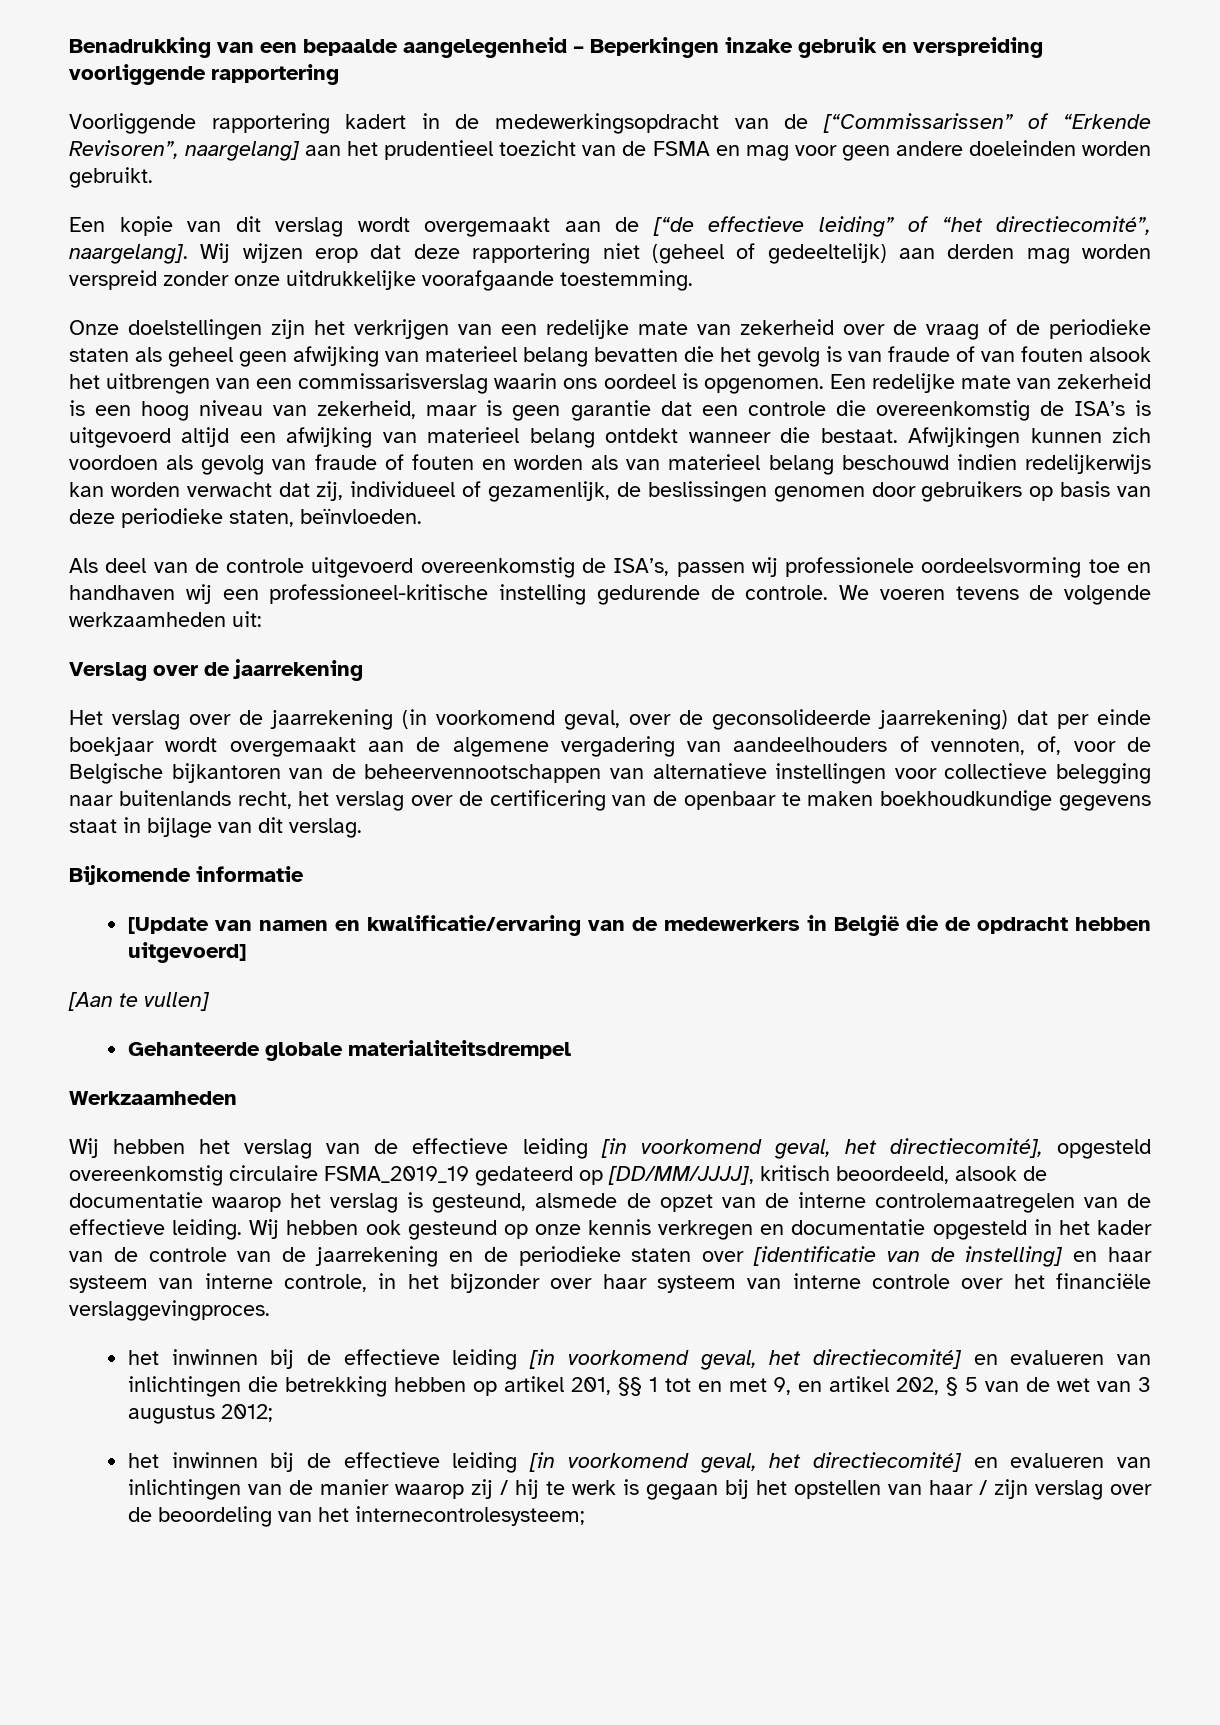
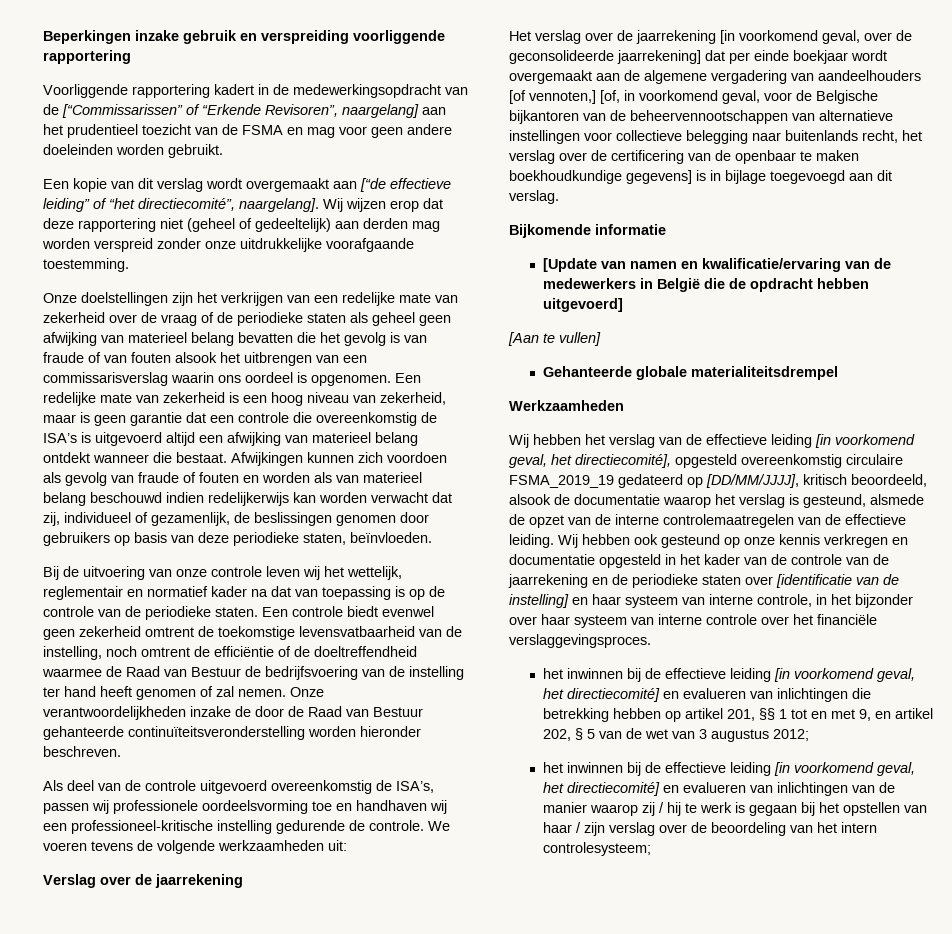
- Benadrukking van een bepaalde aangelegenheid – Beperkingen inzake gebruik en verspreiding voorliggende rapportering
+ Beperkingen inzake gebruik en verspreiding voorliggende rapportering
- Een kopie van dit verslag wordt overgemaakt aan de [“de effectieve leiding” of “het directiecomité”, naargelang].
+ Een kopie van dit verslag wordt overgemaakt aan [“de effectieve leiding” of “het directiecomité”, naargelang].
+ Bij de uitvoering van onze controle leven wij het wettelijk, reglementair en normatief kader na dat van toepassing is op de controle van de periodieke staten. Een controle biedt evenwel geen zekerheid omtrent de toekomstige levensvatbaarheid van de instelling, noch omtrent de efficiëntie of de doeltreffendheid waarmee de Raad van Bestuur de bedrijfsvoering van de instelling ter hand heeft genomen of zal nemen. Onze verantwoordelijkheden inzake de door de Raad van Bestuur gehanteerde continuïteitsveronderstelling worden hieronder beschreven.
- Het verslag over de jaarrekening (in voorkomend geval, over de geconsolideerde jaarrekening) dat per einde boekjaar wordt overgemaakt aan de algemene vergadering van aandeelhouders of vennoten, of, voor de Belgische bijkantoren van de beheervennootschappen van alternatieve instellingen voor collectieve belegging naar buitenlands recht, het verslag over de certificering van de openbaar te maken boekhoudkundige gegevens staat in bijlage van dit verslag.
+ Het verslag over de jaarrekening [in voorkomend geval, over de geconsolideerde jaarrekening] dat per einde boekjaar wordt overgemaakt aan de algemene vergadering van aandeelhouders [of vennoten,] [of, in voorkomend geval, voor de Belgische bijkantoren van de beheervennootschappen van alternatieve instellingen voor collectieve belegging naar buitenlands recht, het verslag over de certificering van de openbaar te maken boekhoudkundige gegevens] is in bijlage toegevoegd aan dit verslag.
- Wij hebben ook gesteund op onze kennis verkregen en documentatie opgesteld in het kader van de controle van de jaarrekening en de periodieke staten over [identificatie van de instelling] en haar systeem van interne controle, in het bijzonder over haar systeem van interne controle over het financiële verslaggevingproces.
+ Wij hebben ook gesteund op onze kennis verkregen en documentatie opgesteld in het kader van de controle van de jaarrekening en de periodieke staten over [identificatie van de instelling] en haar systeem van interne controle, in het bijzonder over haar systeem van interne controle over het financiële verslaggevingsproces.
- het inwinnen bij de effectieve leiding [in voorkomend geval, het directiecomité] en evalueren van inlichtingen van de manier waarop zij / hij te werk is gegaan bij het opstellen van haar / zijn verslag over de beoordeling van het internecontrolesysteem;
+ het inwinnen bij de effectieve leiding [in voorkomend geval, het directiecomité] en evalueren van inlichtingen van de manier waarop zij / hij te werk is gegaan bij het opstellen van haar / zijn verslag over de beoordeling van het intern controlesysteem;

